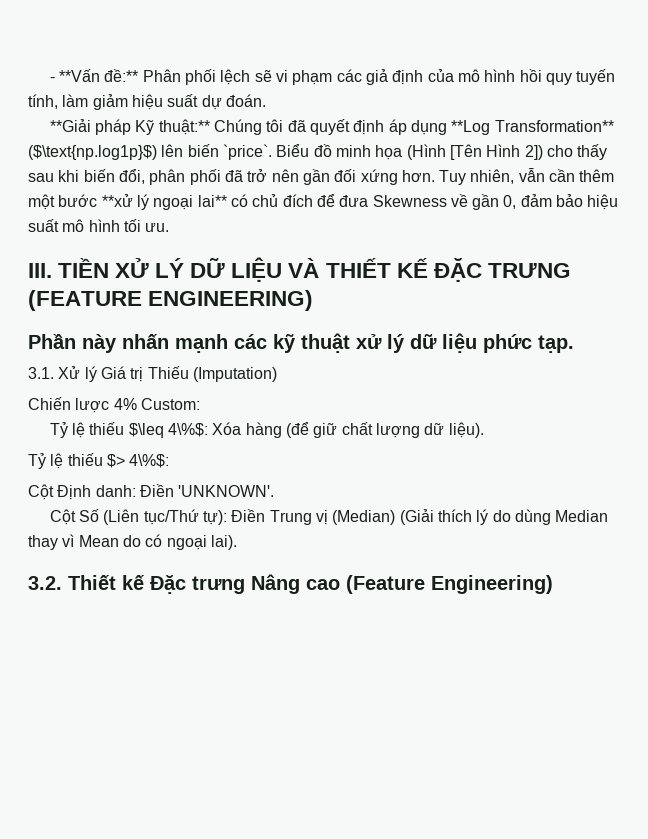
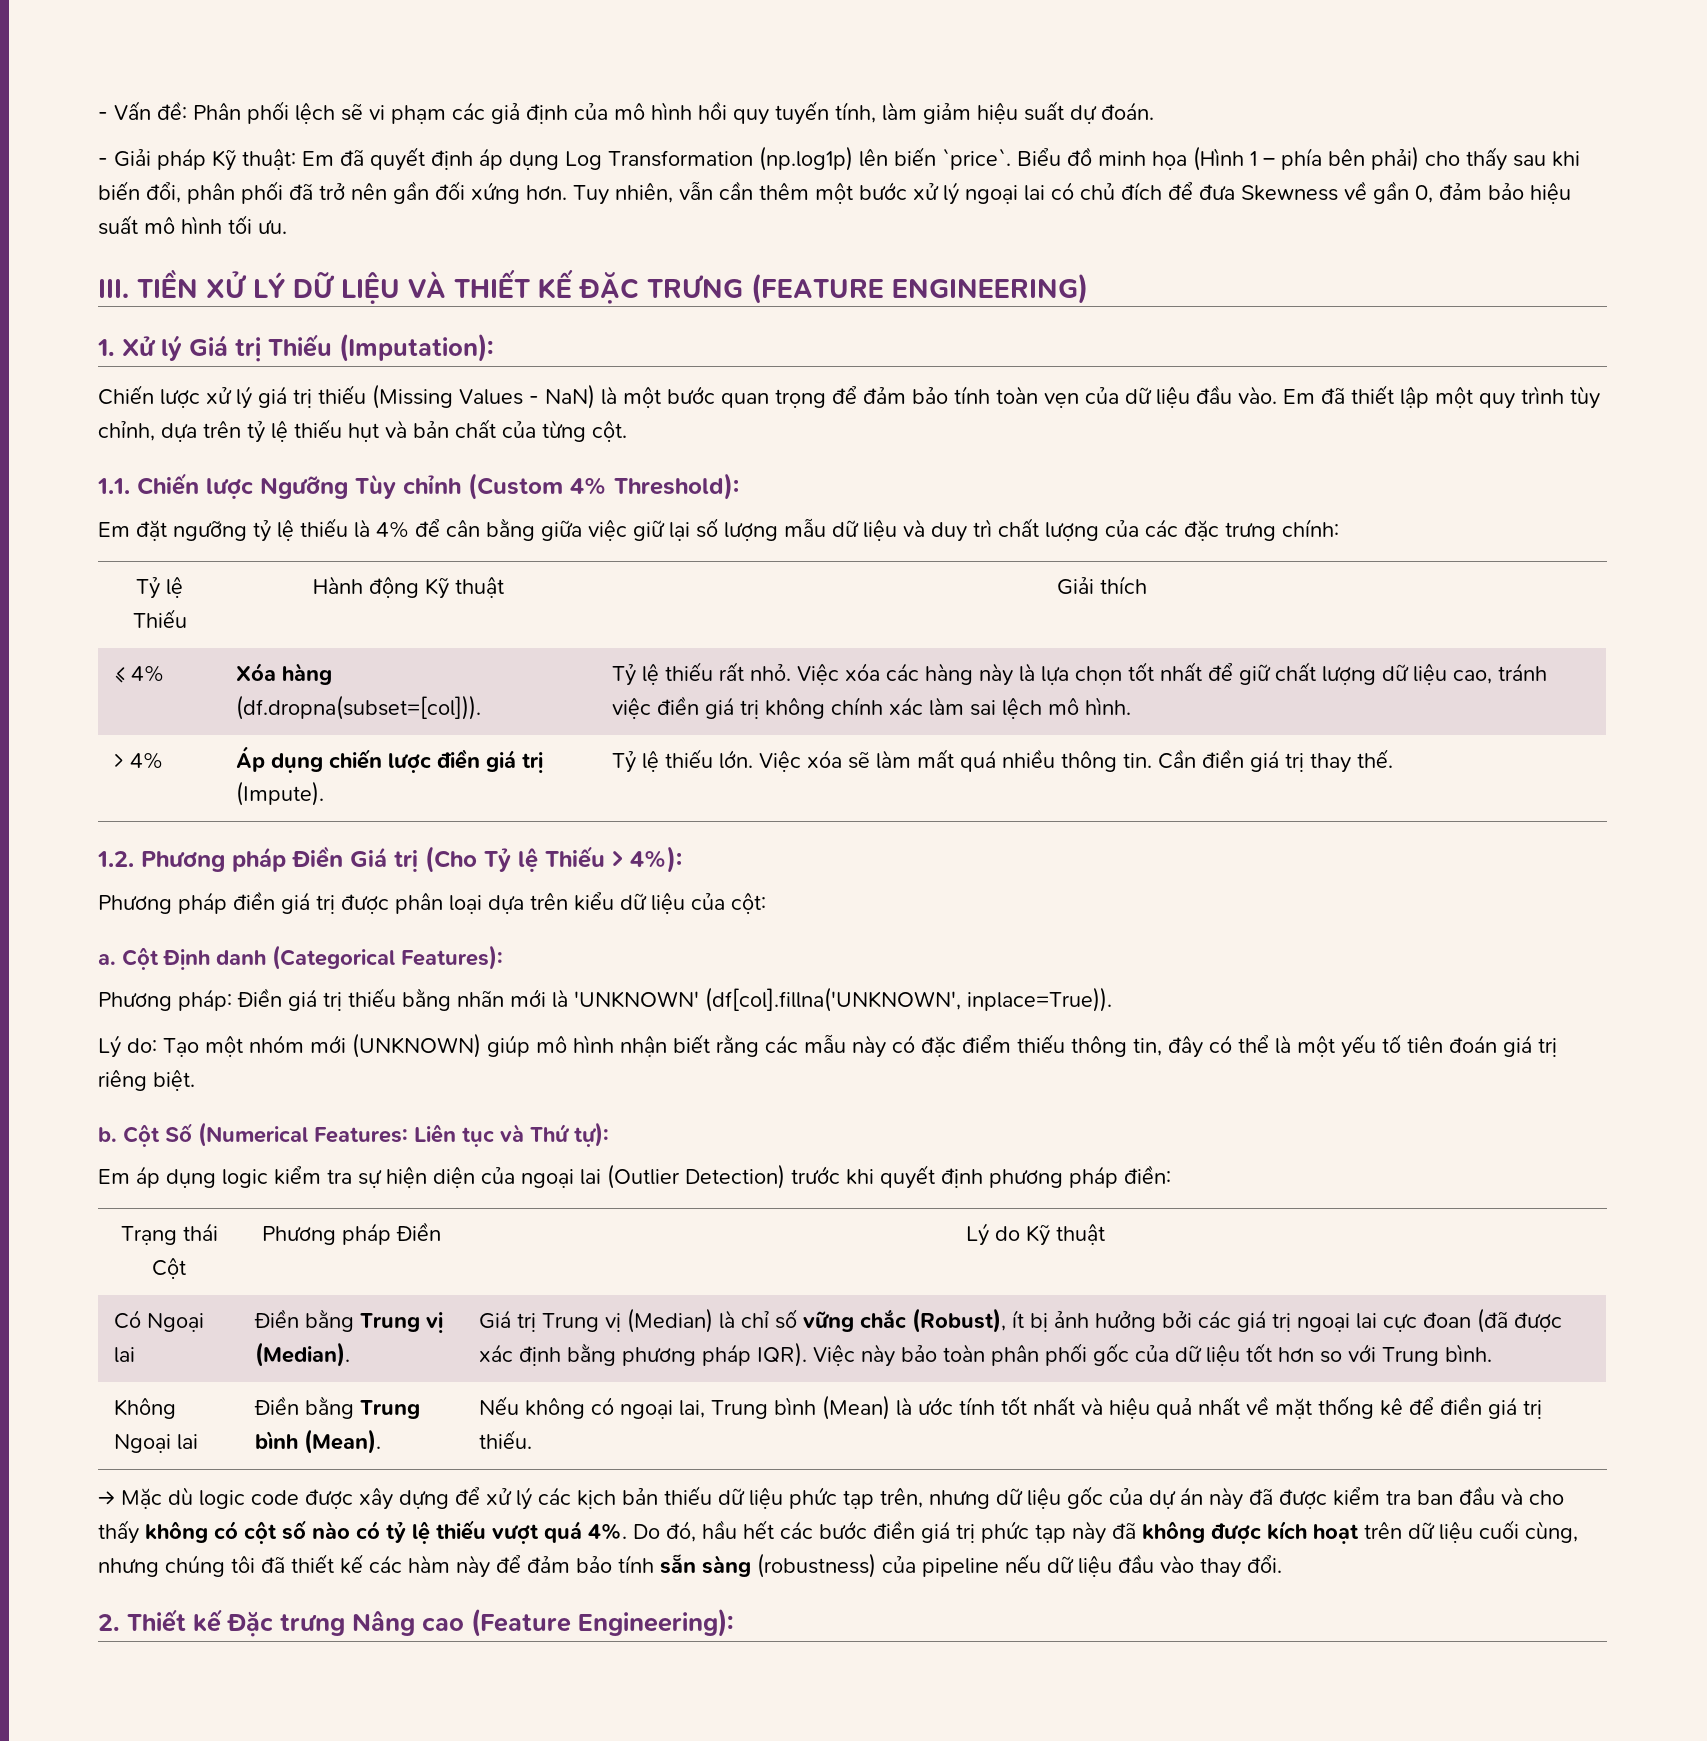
- - **Vấn đề:** Phân phối lệch sẽ vi phạm các giả định của mô hình hồi quy tuyến tính, làm giảm hiệu suất dự đoán.
+ - Vấn đề: Phân phối lệch sẽ vi phạm các giả định của mô hình hồi quy tuyến tính, làm giảm hiệu suất dự đoán.
- **Giải pháp Kỹ thuật:** Chúng tôi đã quyết định áp dụng **Log Transformation** ($\text{np.log1p}$) lên biến `price`.
+ - Giải pháp Kỹ thuật: Em đã quyết định áp dụng Log Transformation (np.log1p) lên biến `price`.
- Biểu đồ minh họa (Hình [Tên Hình 2]) cho thấy sau khi biến đổi, phân phối đã trở nên gần đối xứng hơn.
+ Biểu đồ minh họa (Hình 1 – phía bên phải) cho thấy sau khi biến đổi, phân phối đã trở nên gần đối xứng hơn.
- Tuy nhiên, vẫn cần thêm một bước **xử lý ngoại lai** có chủ đích để đưa Skewness về gần 0, đảm bảo hiệu suất mô hình tối ưu.
+ Tuy nhiên, vẫn cần thêm một bước xử lý ngoại lai có chủ đích để đưa Skewness về gần 0, đảm bảo hiệu suất mô hình tối ưu.
- Phần này nhấn mạnh các kỹ thuật xử lý dữ liệu phức tạp.
- 3.1. Xử lý Giá trị Thiếu (Imputation)
- Chiến lược 4% Custom:
- Tỷ lệ thiếu $\leq 4\%$: Xóa hàng (để giữ chất lượng dữ liệu).
- Tỷ lệ thiếu $> 4\%$:
- Cột Định danh: Điền 'UNKNOWN'.
- Cột Số (Liên tục/Thứ tự): Điền Trung vị (Median) (Giải thích lý do dùng Median thay vì Mean do có ngoại lai).
- 3.2. Thiết kế Đặc trưng Nâng cao (Feature Engineering)
+ 1. Xử lý Giá trị Thiếu (Imputation):
+ Chiến lược xử lý giá trị thiếu (Missing Values - NaN) là một bước quan trọng để đảm bảo tính toàn vẹn của dữ liệu đầu vào. Em đã thiết lập một quy trình tùy chỉnh, dựa trên tỷ lệ thiếu hụt và bản chất của từng cột.
+ 1.1. Chiến lược Ngưỡng Tùy chỉnh (Custom 4% Threshold):
+ Em đặt ngưỡng tỷ lệ thiếu là 4% để cân bằng giữa việc giữ lại số lượng mẫu dữ liệu và duy trì chất lượng của các đặc trưng chính:
+ Tỷ lệ Thiếu | Hành động Kỹ thuật | Giải thích
+ ≤ 4% | Xóa hàng (df.dropna(subset=[col])). | Tỷ lệ thiếu rất nhỏ. Việc xóa các hàng này là lựa chọn tốt nhất để giữ chất lượng dữ liệu cao, tránh việc điền giá trị không chính xác làm sai lệch mô hình.
+ > 4% | Áp dụng chiến lược điền giá trị (Impute). | Tỷ lệ thiếu lớn. Việc xóa sẽ làm mất quá nhiều thông tin. Cần điền giá trị thay thế.
+ 1.2. Phương pháp Điền Giá trị (Cho Tỷ lệ Thiếu > 4%):
+ Phương pháp điền giá trị được phân loại dựa trên kiểu dữ liệu của cột:
+ a. Cột Định danh (Categorical Features):
+ Phương pháp: Điền giá trị thiếu bằng nhãn mới là 'UNKNOWN' (df[col].fillna('UNKNOWN', inplace=True)).
+ Lý do: Tạo một nhóm mới (UNKNOWN) giúp mô hình nhận biết rằng các mẫu này có đặc điểm thiếu thông tin, đây có thể là một yếu tố tiên đoán giá trị riêng biệt.
+ b. Cột Số (Numerical Features: Liên tục và Thứ tự):
+ Em áp dụng logic kiểm tra sự hiện diện của ngoại lai (Outlier Detection) trước khi quyết định phương pháp điền:
+ Trạng thái Cột | Phương pháp Điền | Lý do Kỹ thuật
+ Có Ngoại lai | Điền bằng Trung vị (Median). | Giá trị Trung vị (Median) là chỉ số vững chắc (Robust), ít bị ảnh hưởng bởi các giá trị ngoại lai cực đoan (đã được xác định bằng phương pháp IQR). Việc này bảo toàn phân phối gốc của dữ liệu tốt hơn so với Trung bình.
+ Không Ngoại lai | Điền bằng Trung bình (Mean). | Nếu không có ngoại lai, Trung bình (Mean) là ước tính tốt nhất và hiệu quả nhất về mặt thống kê để điền giá trị thiếu.
+ → Mặc dù logic code được xây dựng để xử lý các kịch bản thiếu dữ liệu phức tạp trên, nhưng dữ liệu gốc của dự án này đã được kiểm tra ban đầu và cho thấy không có cột số nào có tỷ lệ thiếu vượt quá 4%. Do đó, hầu hết các bước điền giá trị phức tạp này đã không được kích hoạt trên dữ liệu cuối cùng, nhưng chúng tôi đã thiết kế các hàm này để đảm bảo tính sẵn sàng (robustness) của pipeline nếu dữ liệu đầu vào thay đổi.
+ 2. Thiết kế Đặc trưng Nâng cao (Feature Engineering):

